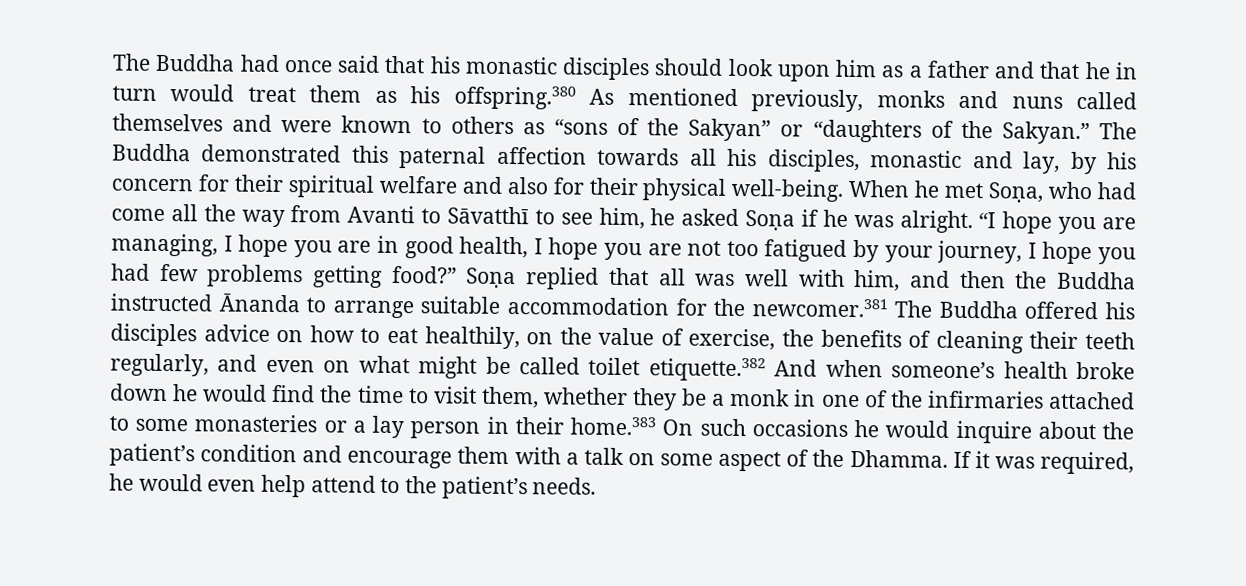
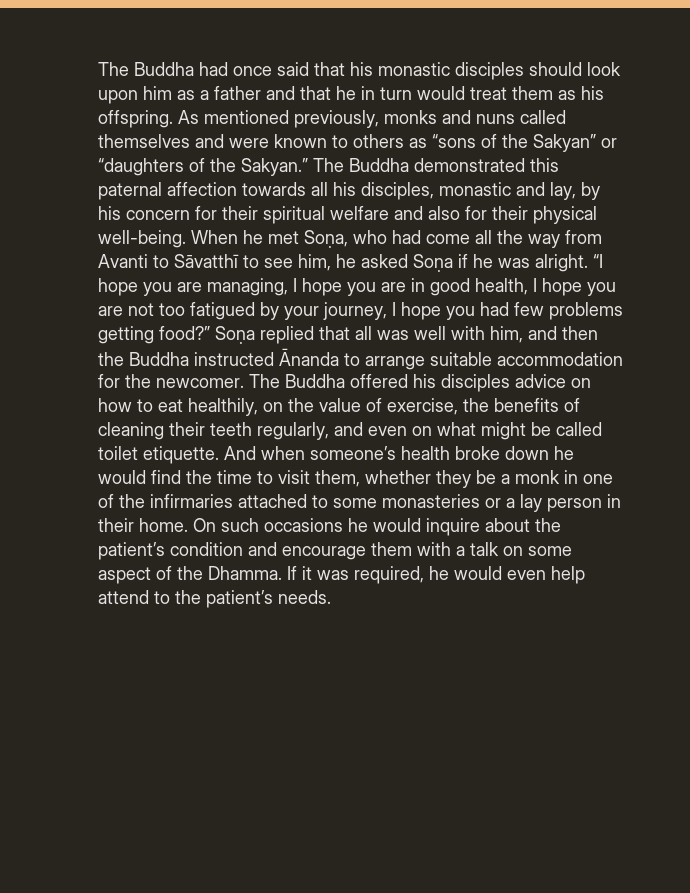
- The Buddha had once said that his monastic disciples should look upon him as a father and that he in turn would treat them as his offspring.380 As mentioned previously, monks and nuns called themselves and were known to others as “sons of the Sakyan” or “daughters of the Sakyan.”
+ The Buddha had once said that his monastic disciples should look upon him as a father and that he in turn would treat them as his offspring. As mentioned previously, monks and nuns called themselves and were known to others as “sons of the Sakyan” or “daughters of the Sakyan.”
- Soṇa replied that all was well with him, and then the Buddha instructed Ānanda to arrange suitable accommodation for the newcomer.381 The Buddha offered his disciples advice on how to eat healthily, on the value of exercise, the benefits of cleaning their teeth regularly, and even on what might be called toilet etiquette.382 And when someone’s health broke down he would find the time to visit them, whether they be a monk in one of the infirmaries attached to some monasteries or a lay person in their home.383 On such occasions he would inquire about the patient’s condition and encourage them with a talk on some aspect of the Dhamma.
+ Soṇa replied that all was well with him, and then the Buddha instructed Ānanda to arrange suitable accommodation for the newcomer. The Buddha offered his disciples advice on how to eat healthily, on the value of exercise, the benefits of cleaning their teeth regularly, and even on what might be called toilet etiquette. And when someone’s health broke down he would find the time to visit them, whether they be a monk in one of the infirmaries attached to some monasteries or a lay person in their home. On such occasions he would inquire about the patient’s condition and encourage them with a talk on some aspect of the Dhamma.

